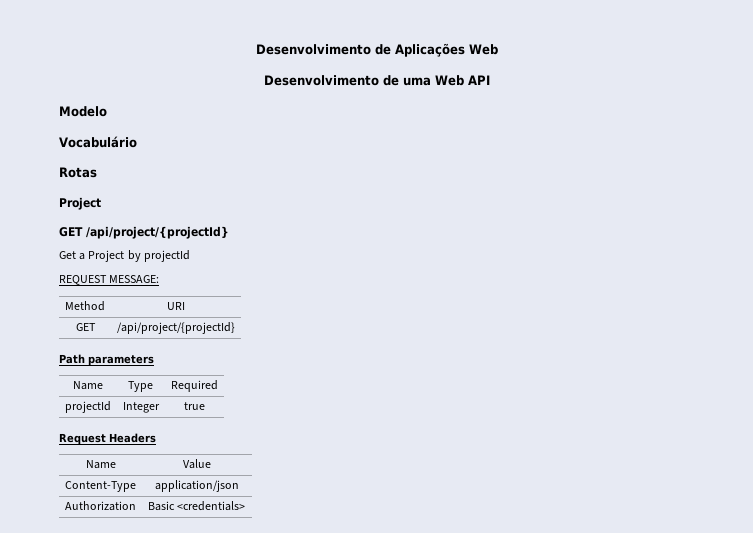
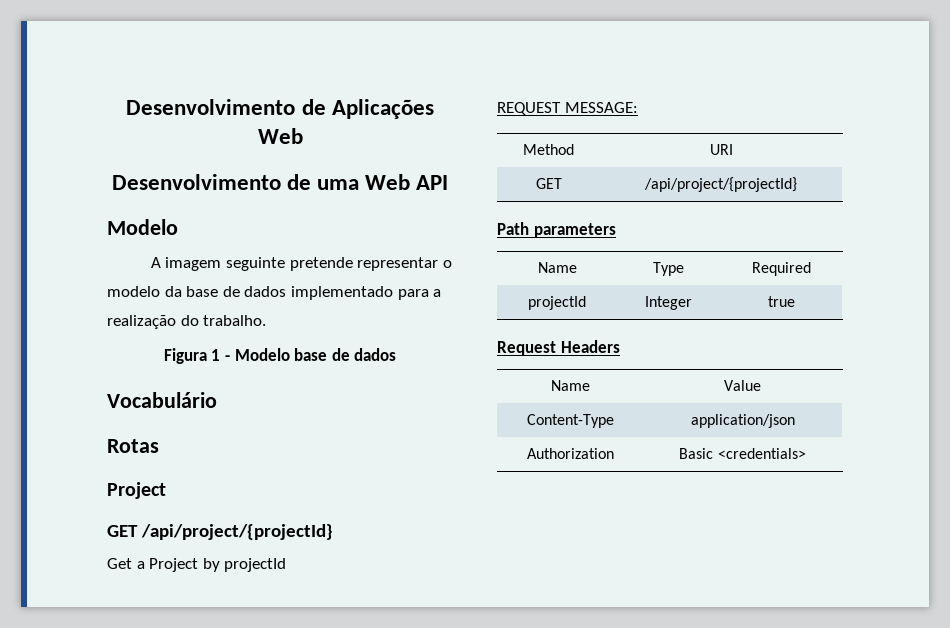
+ A imagem seguinte pretende representar o modelo da base de dados implementado para a realização do trabalho.
+ Figura 1 - Modelo base de dados

